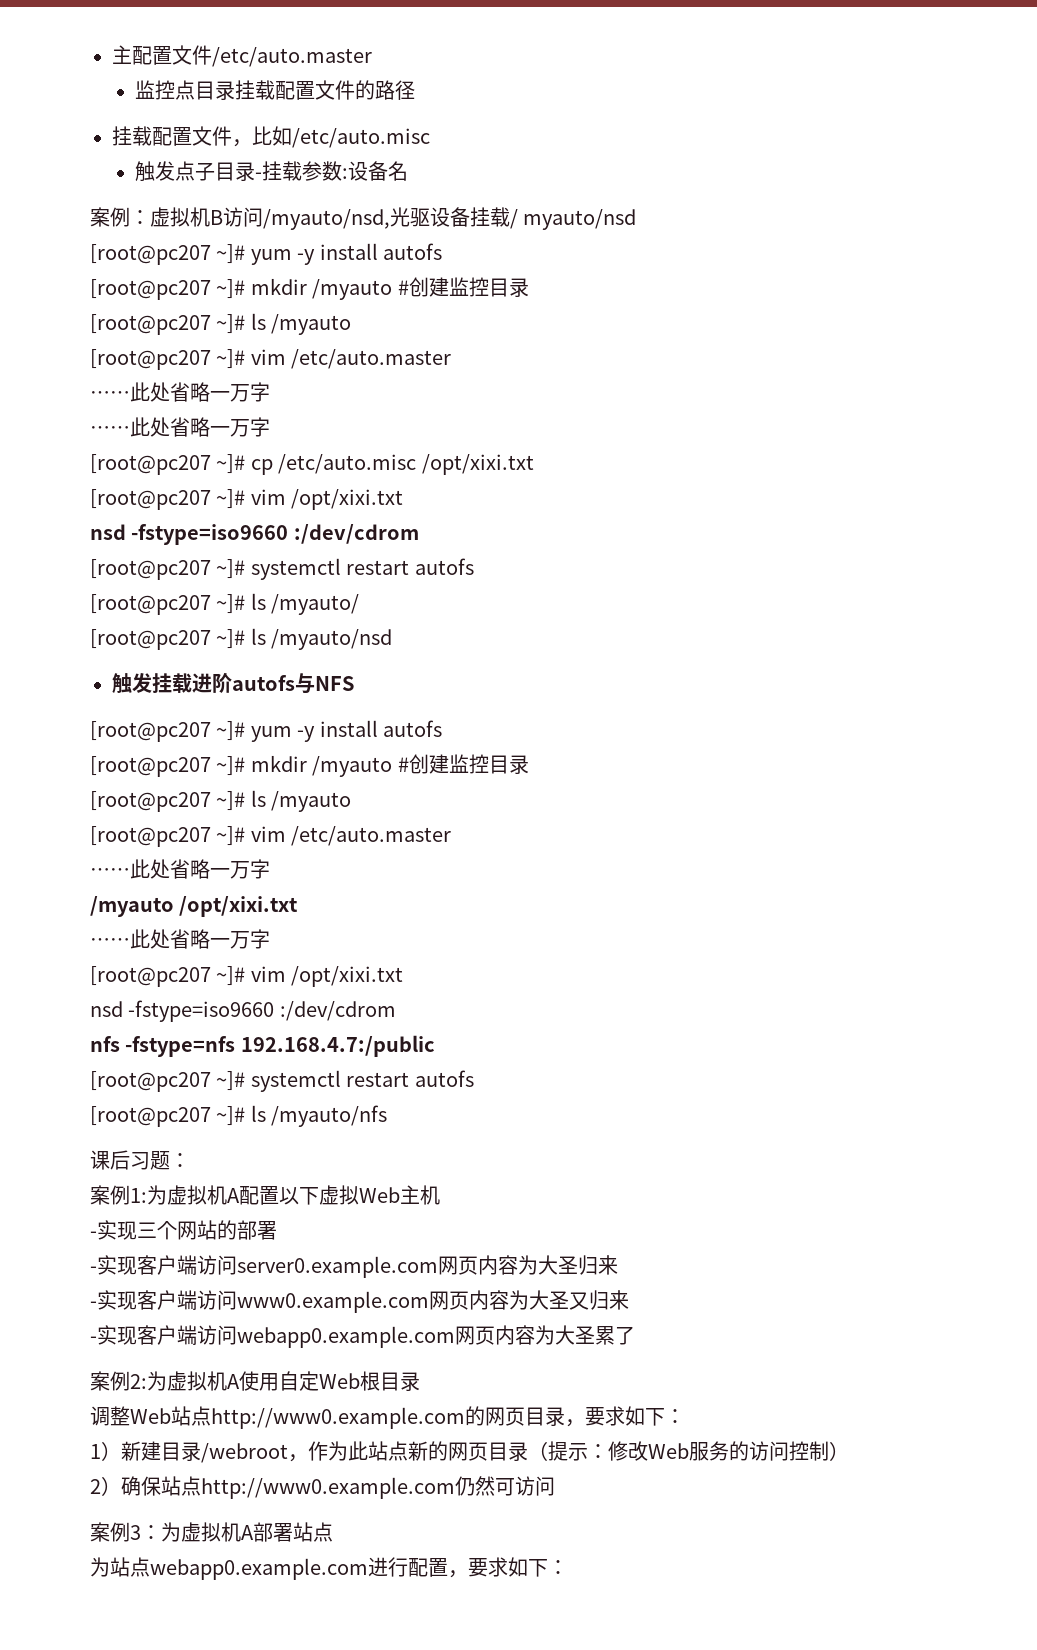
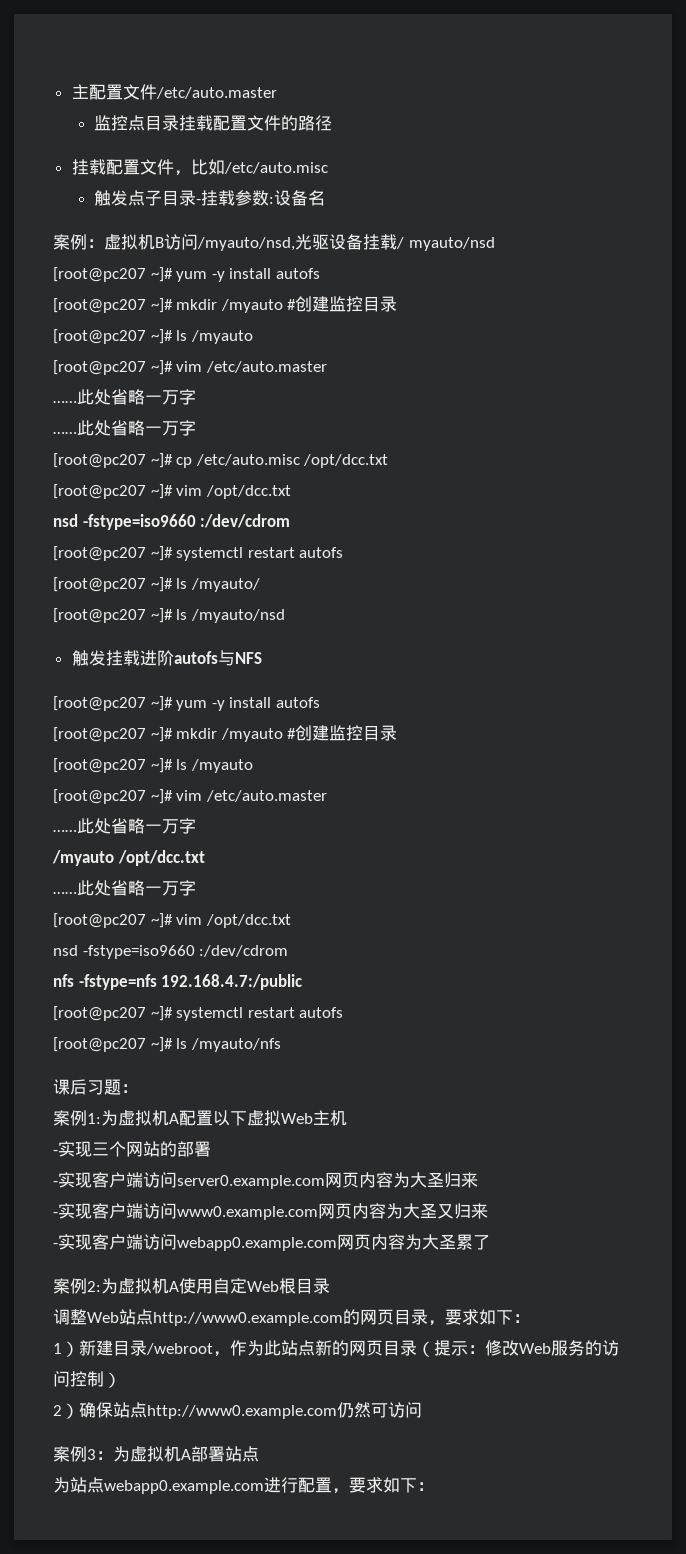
- [root@pc207 ~]# cp /etc/auto.misc /opt/xixi.txt
- [root@pc207 ~]# vim /opt/xixi.txt
+ [root@pc207 ~]# cp /etc/auto.misc /opt/dcc.txt
+ [root@pc207 ~]# vim /opt/dcc.txt
- /myauto /opt/xixi.txt
+ /myauto /opt/dcc.txt
  ……此处省略一万字
- [root@pc207 ~]# vim /opt/xixi.txt
+ [root@pc207 ~]# vim /opt/dcc.txt

